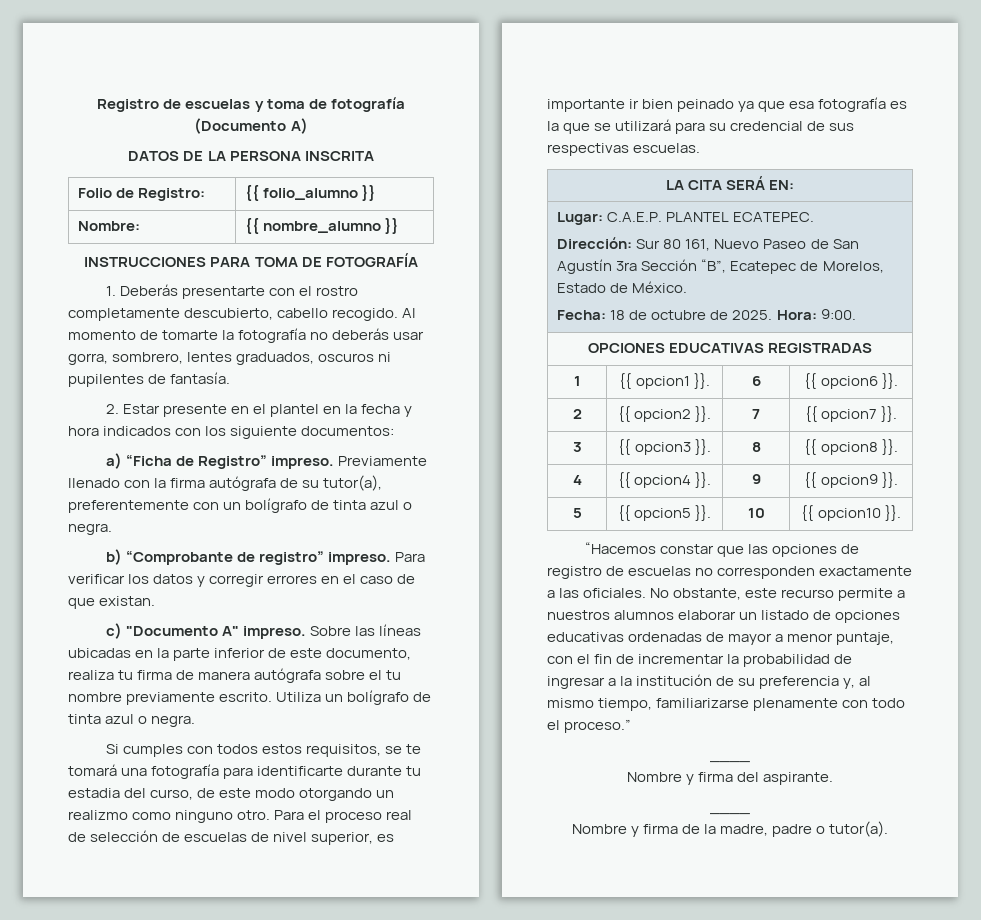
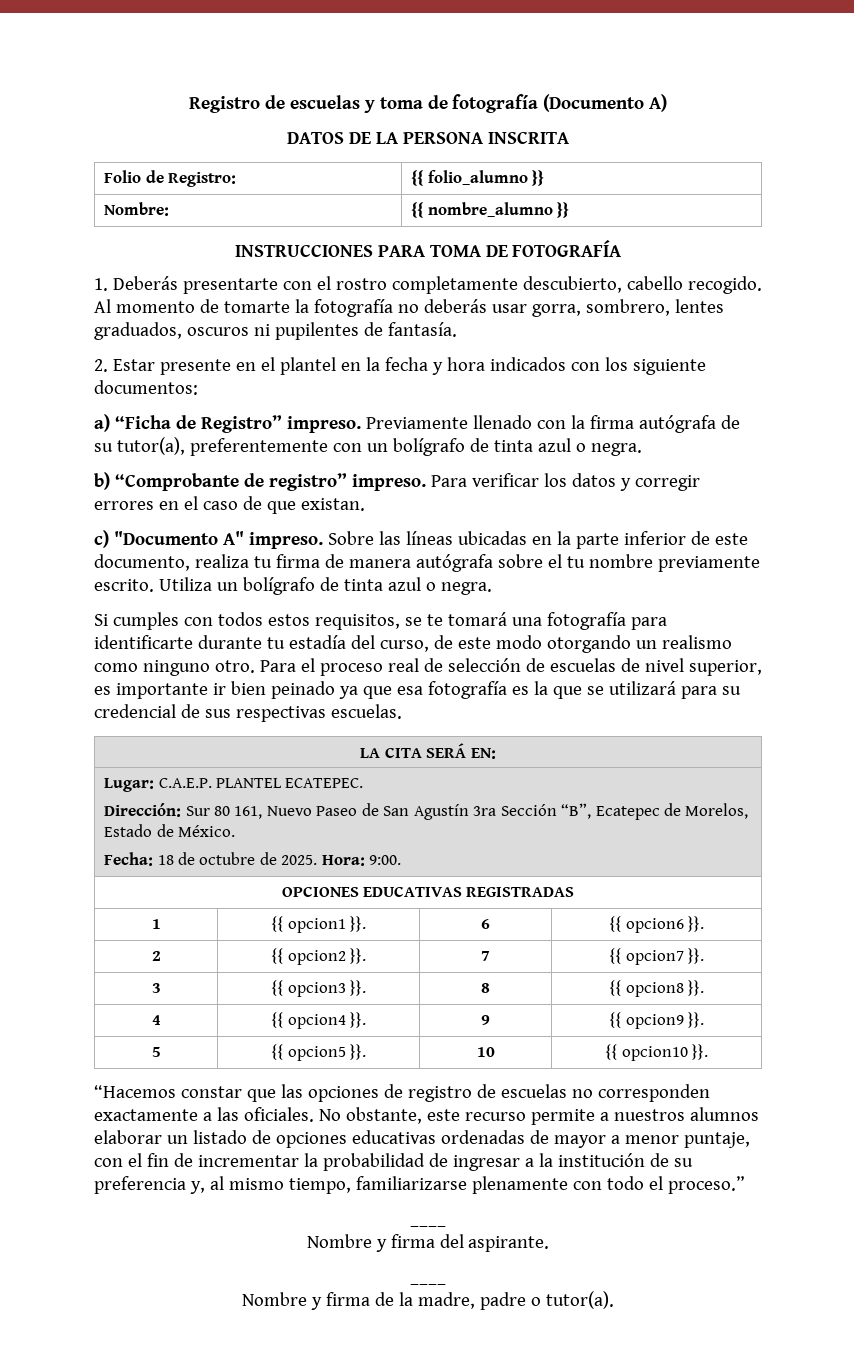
- Si cumples con todos estos requisitos, se te tomará una fotografía para identificarte durante tu estadia del curso, de este modo otorgando un realizmo como ninguno otro.
+ Si cumples con todos estos requisitos, se te tomará una fotografía para identificarte durante tu estadía del curso, de este modo otorgando un realismo como ninguno otro.

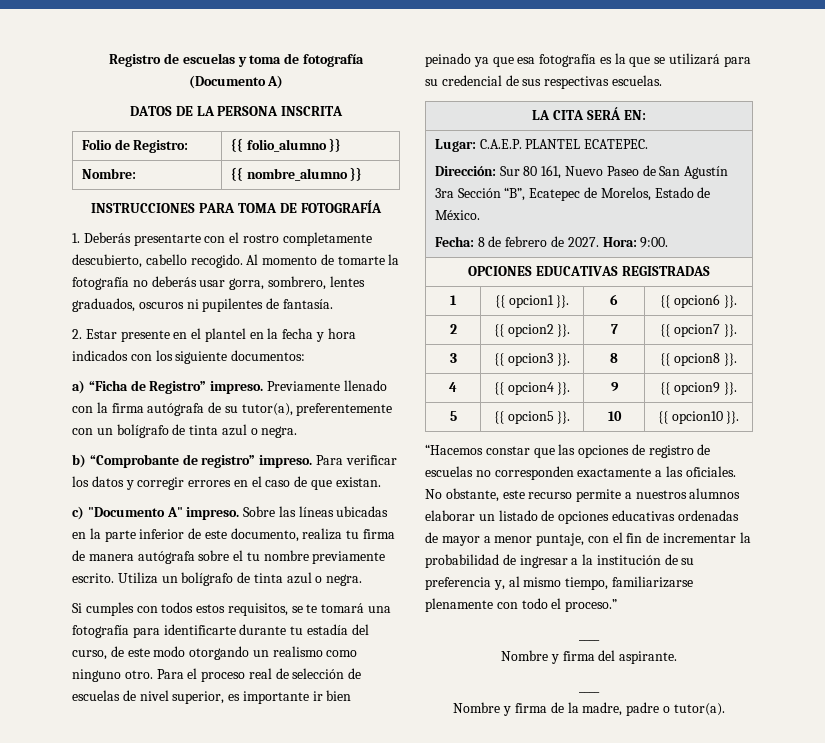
  Lugar: C.A.E.P. PLANTEL ECATEPEC.
  Dirección: Sur 80 161, Nuevo Paseo de San Agustín 3ra Sección “B”, Ecatepec de Morelos, Estado de México.
- Fecha: 18 de octubre de 2025. Hora: 9:00.
+ Fecha: 8 de febrero de 2027. Hora: 9:00.

